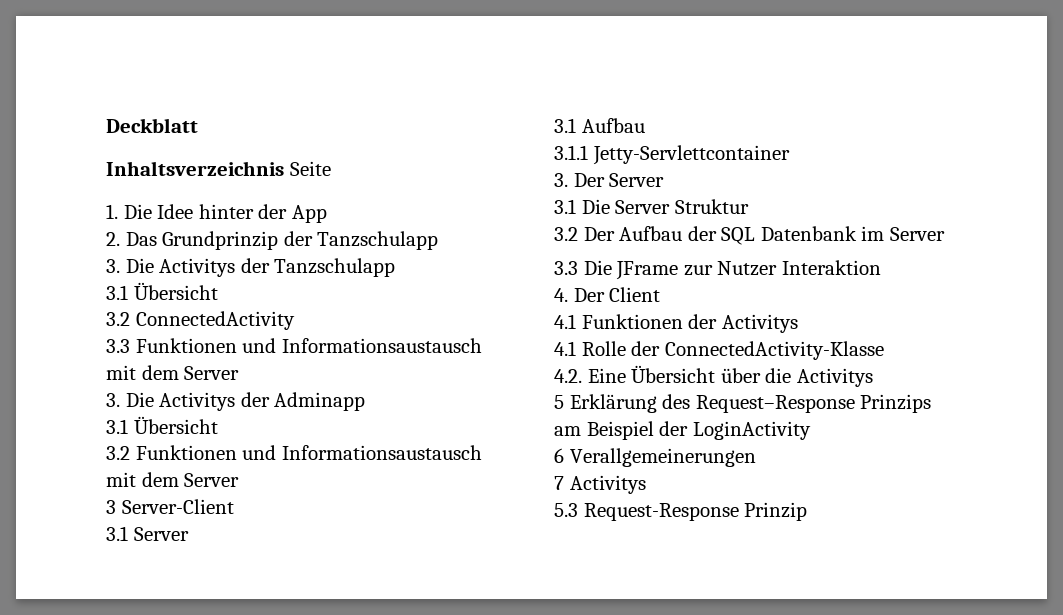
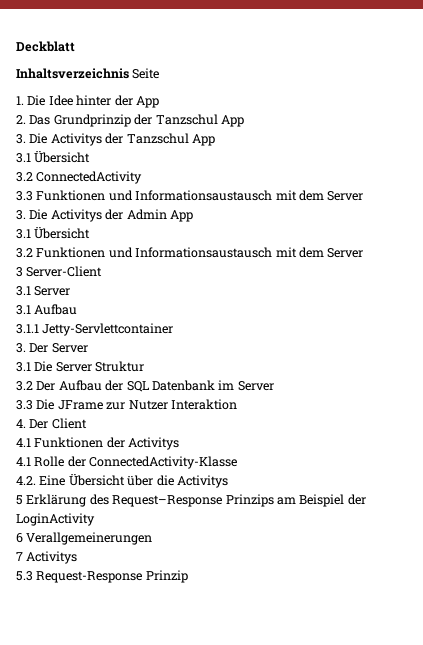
- 2. Das Grundprinzip der Tanzschulapp
- 3. Die Activitys der Tanzschulapp
+ 2. Das Grundprinzip der Tanzschul App
+ 3. Die Activitys der Tanzschul App
- 3. Die Activitys der Adminapp
+ 3. Die Activitys der Admin App

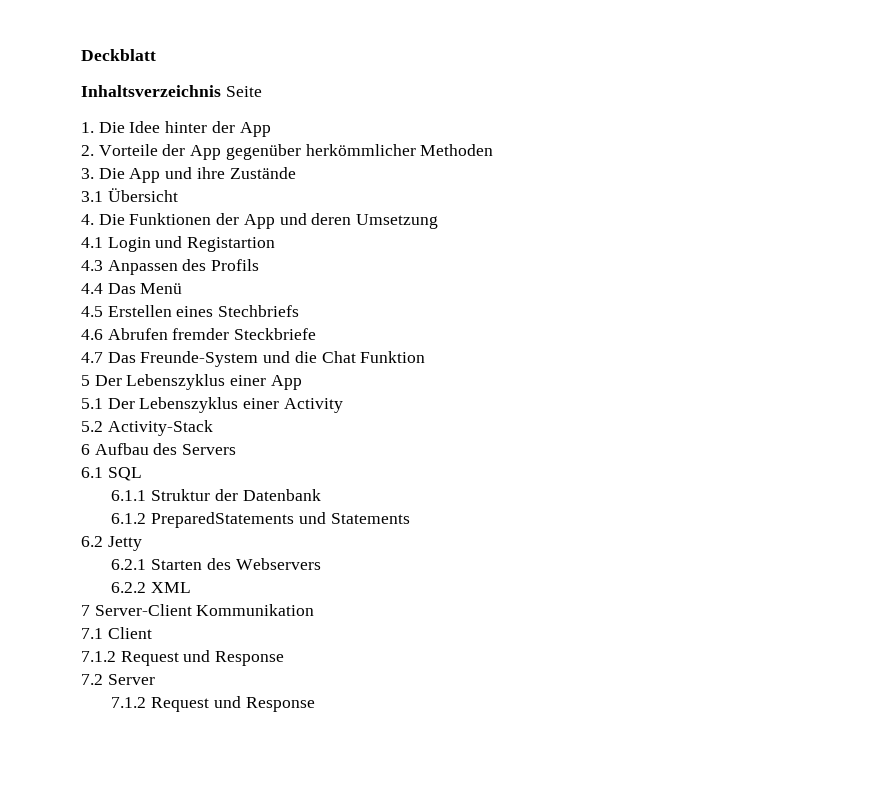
- 2. Das Grundprinzip der Tanzschul App
- 3. Die Activitys der Tanzschul App
+ 2. Vorteile der App gegenüber herkömmlicher Methoden
+ 3. Die App und ihre Zustände
  3.1 Übersicht
- 3.2 ConnectedActivity
- 3.3 Funktionen und Informationsaustausch mit dem Server
- 3. Die Activitys der Admin App
- 3.1 Übersicht
- 3.2 Funktionen und Informationsaustausch mit dem Server
- 3 Server-Client
- 3.1 Server
- 3.1 Aufbau
- 3.1.1 Jetty-Servlettcontainer
- 3. Der Server
- 3.1 Die Server Struktur
- 3.2 Der Aufbau der SQL Datenbank im Server
- 3.3 Die JFrame zur Nutzer Interaktion
- 4. Der Client
- 4.1 Funktionen der Activitys
- 4.1 Rolle der ConnectedActivity-Klasse
- 4.2. Eine Übersicht über die Activitys
- 5 Erklärung des Request–Response Prinzips am Beispiel der LoginActivity
- 6 Verallgemeinerungen
- 7 Activitys
- 5.3 Request-Response Prinzip
+ 4. Die Funktionen der App und deren Umsetzung
+ 4.1 Login und Registartion
+ 4.3 Anpassen des Profils
+ 4.4 Das Menü
+ 4.5 Erstellen eines Stechbriefs
+ 4.6 Abrufen fremder Steckbriefe
+ 4.7 Das Freunde-System und die Chat Funktion
+ 5 Der Lebenszyklus einer App
+ 5.1 Der Lebenszyklus einer Activity
+ 5.2 Activity-Stack
+ 6 Aufbau des Servers
+ 6.1 SQL
+ 6.1.1 Struktur der Datenbank
+ 6.1.2 PreparedStatements und Statements
+ 6.2 Jetty
+ 6.2.1 Starten des Webservers
+ 6.2.2 XML
+ 7 Server-Client Kommunikation
+ 7.1 Client
+ 7.1.2 Request und Response
+ 7.2 Server
+ 7.1.2 Request und Response

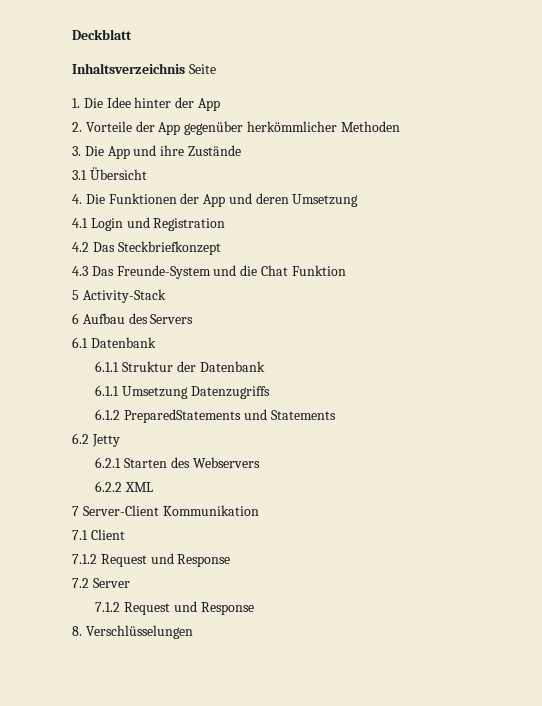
- 4.1 Login und Registartion
- 4.3 Anpassen des Profils
- 4.4 Das Menü
- 4.5 Erstellen eines Stechbriefs
- 4.6 Abrufen fremder Steckbriefe
- 4.7 Das Freunde-System und die Chat Funktion
+ 4.1 Login und Registration
+ 4.2 Das Steckbriefkonzept
+ 4.3 Das Freunde-System und die Chat Funktion
- 5 Der Lebenszyklus einer App
- 5.1 Der Lebenszyklus einer Activity
- 5.2 Activity-Stack
+ 5 Activity-Stack
- 6.1 SQL
+ 6.1 Datenbank
+ 6.1.1 Umsetzung Datenzugriffs
+ 8. Verschlüsselungen

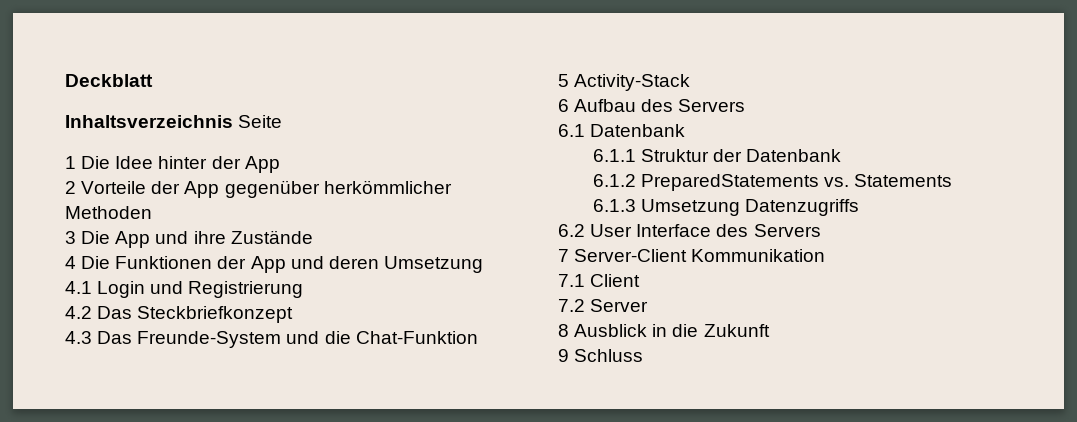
- 1. Die Idee hinter der App
+ 1 Die Idee hinter der App
- 2. Vorteile der App gegenüber herkömmlicher Methoden
+ 2 Vorteile der App gegenüber herkömmlicher Methoden
- 3. Die App und ihre Zustände
+ 3 Die App und ihre Zustände
- 3.1 Übersicht
- 4. Die Funktionen der App und deren Umsetzung
+ 4 Die Funktionen der App und deren Umsetzung
- 4.1 Login und Registration
+ 4.1 Login und Registrierung
- 4.3 Das Freunde-System und die Chat Funktion
+ 4.3 Das Freunde-System und die Chat-Funktion
- 6.1.1 Umsetzung Datenzugriffs
- 6.1.2 PreparedStatements und Statements
- 6.2 Jetty
- 6.2.1 Starten des Webservers
- 6.2.2 XML
+ 6.1.2 PreparedStatements vs. Statements
+ 6.1.3 Umsetzung Datenzugriffs
+ 6.2 User Interface des Servers
  7.1 Client
- 7.1.2 Request und Response
  7.2 Server
- 7.1.2 Request und Response
- 8. Verschlüsselungen
+ 8 Ausblick in die Zukunft
+ 9 Schluss

